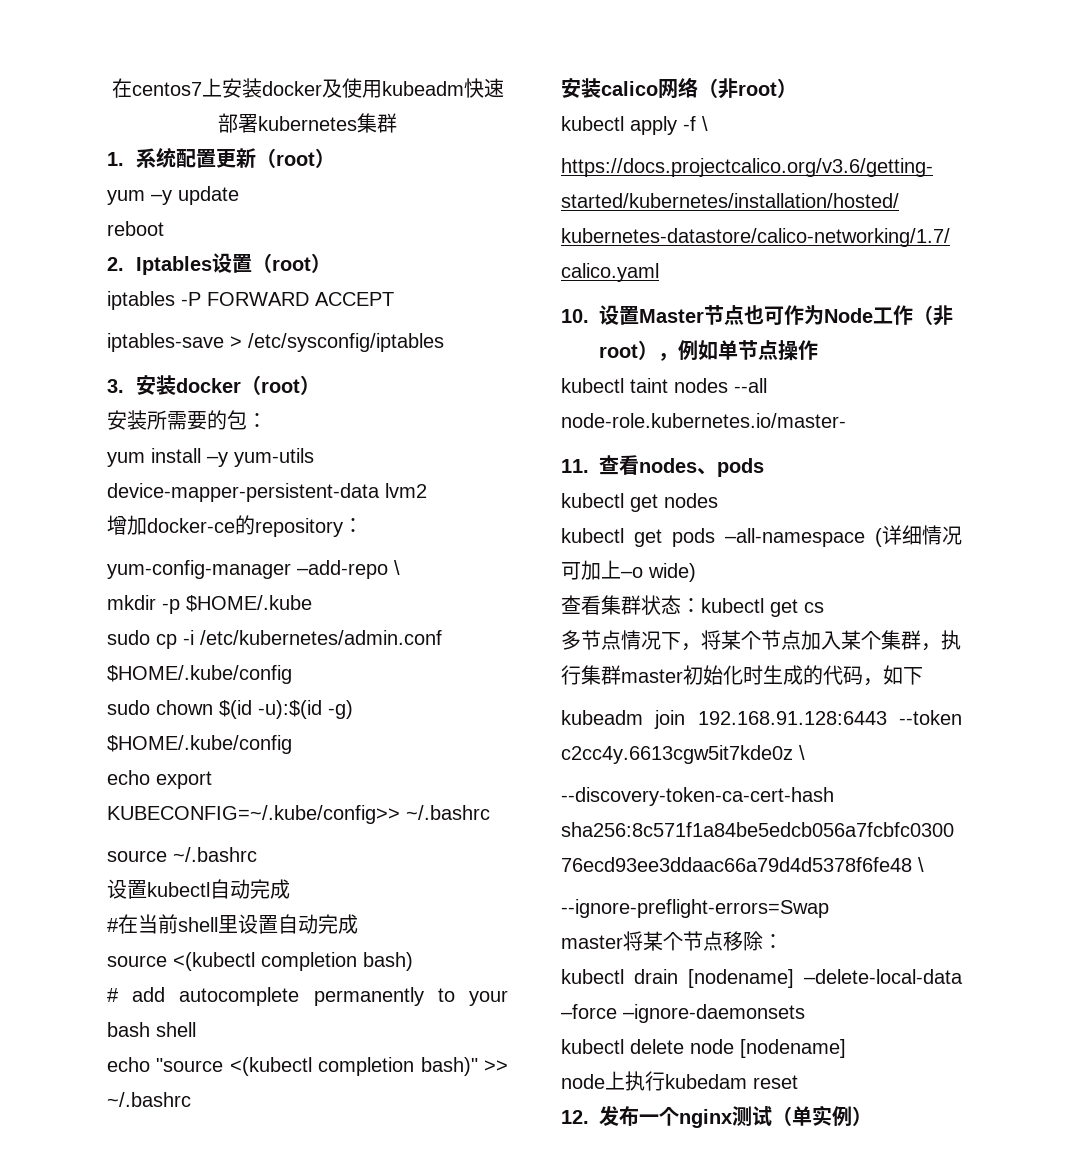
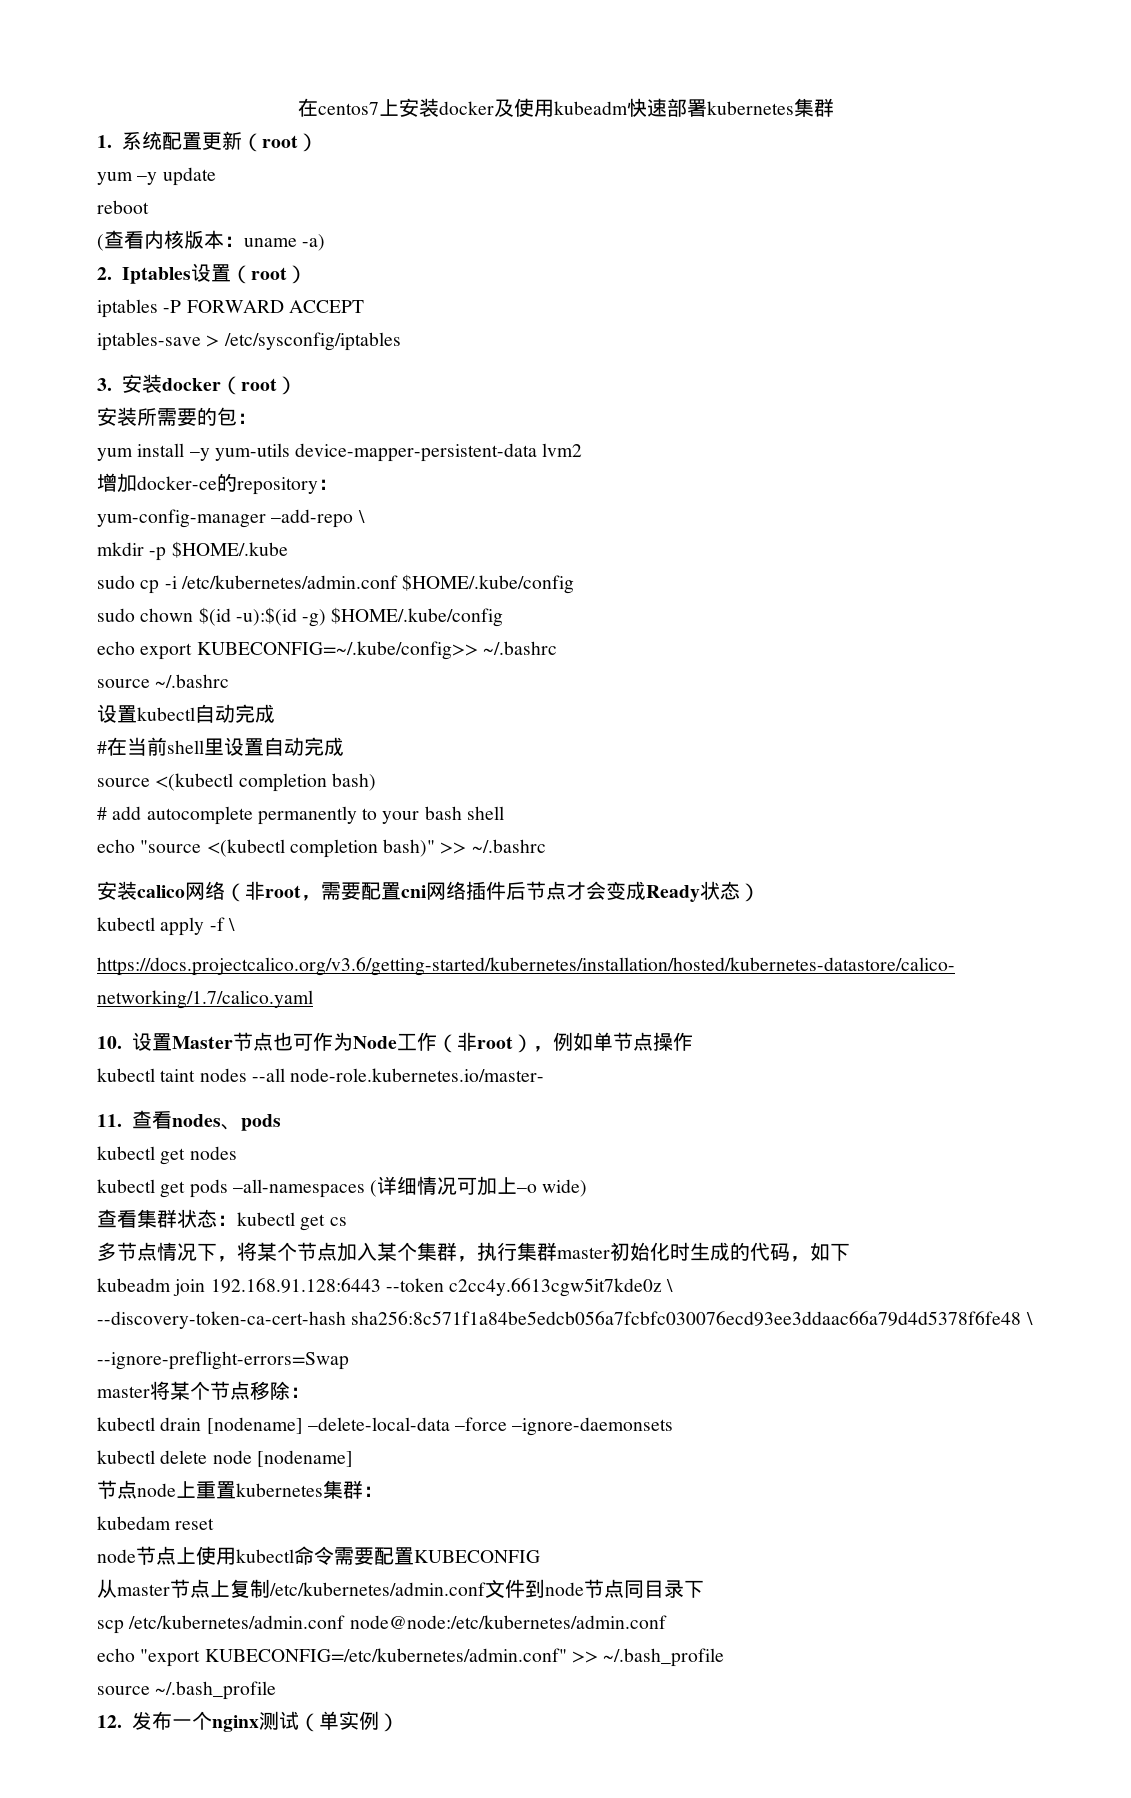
+ (查看内核版本：uname -a)
- 安装calico网络（非root）
+ 安装calico网络（非root，需要配置cni网络插件后节点才会变成Ready状态）
- kubectl get pods –all-namespace (详细情况可加上–o wide)
+ kubectl get pods –all-namespaces (详细情况可加上–o wide)
- node上执行kubedam reset
+ 节点node上重置kubernetes集群：
+ kubedam reset
+ node节点上使用kubectl命令需要配置KUBECONFIG
+ 从master节点上复制/etc/kubernetes/admin.conf文件到node节点同目录下
+ scp /etc/kubernetes/admin.conf node@node:/etc/kubernetes/admin.conf
+ echo "export KUBECONFIG=/etc/kubernetes/admin.conf" >> ~/.bash_profile
+ source ~/.bash_profile

